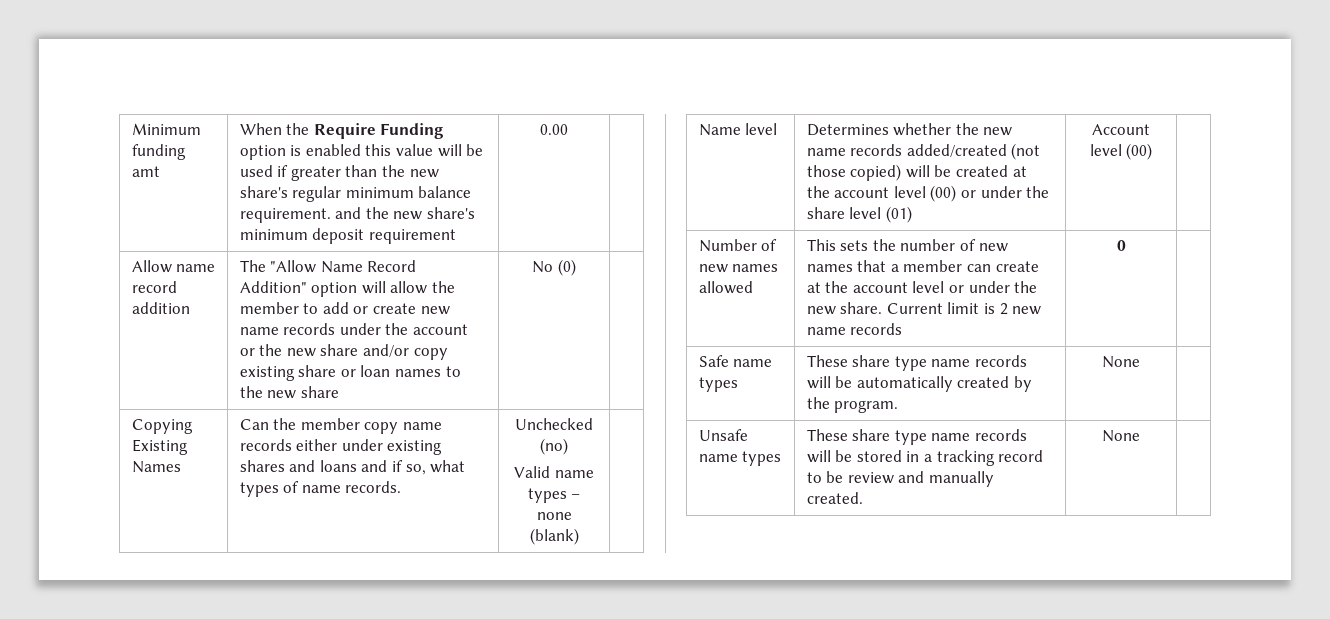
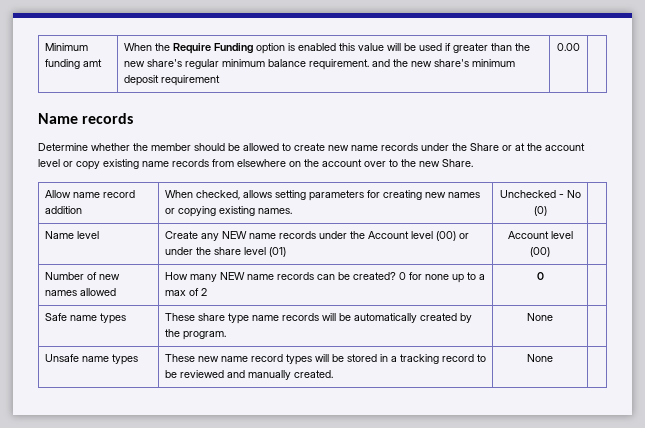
- Allow name record addition | The "Allow Name Record Addition" option will allow the member to add or create new name records under the account or the new share and/or copy existing share or loan names to the new share | No (0) |
- Copying Existing Names | Can the member copy name records either under existing shares and loans and if so, what types of name records. | Unchecked (no)
- Valid name types – none (blank) |
- Name level | Determines whether the new name records added/created (not those copied) will be created at the account level (00) or under the share level (01) | Account level (00) |
+ Name records
+ Determine whether the member should be allowed to create new name records under the Share or at the account level or copy existing name records from elsewhere on the account over to the new Share.
+ Allow name record addition | When checked, allows setting parameters for creating new names or copying existing names. | Unchecked - No (0) |
+ Name level | Create any NEW name records under the Account level (00) or under the share level (01) | Account level (00) |
- Number of new names allowed | This sets the number of new names that a member can create at the account level or under the new share. Current limit is 2 new name records | 0 |
+ Number of new names allowed | How many NEW name records can be created? 0 for none up to a max of 2 | 0 |
- Unsafe name types | These share type name records will be stored in a tracking record to be review and manually created. | None |
+ Unsafe name types | These new name record types will be stored in a tracking record to be reviewed and manually created. | None |

